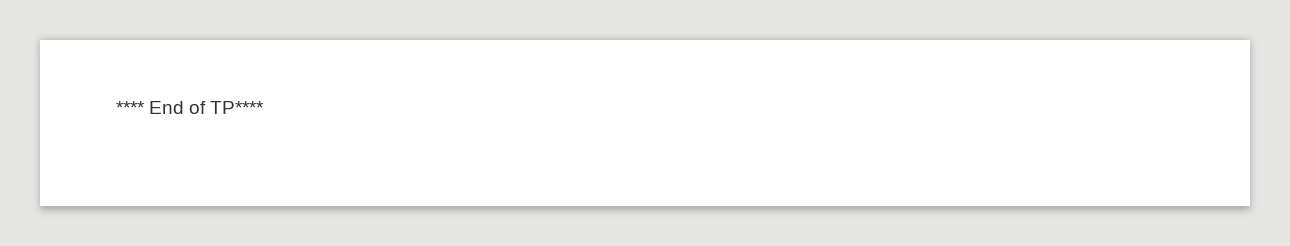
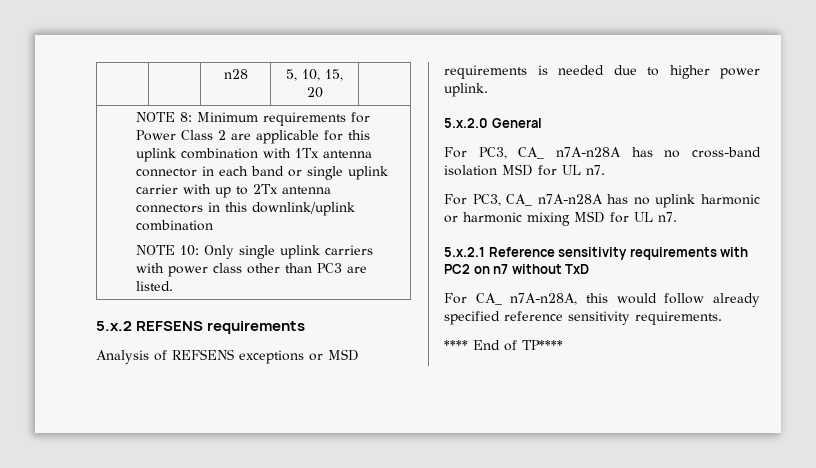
+ | | n28 | 5, 10, 15, 20 |
+ NOTE 8: Minimum requirements for Power Class 2 are applicable for this uplink combination with 1Tx antenna connector in each band or single uplink carrier with up to 2Tx antenna connectors in this downlink/uplink combination
+ NOTE 10: Only single uplink carriers with power class other than PC3 are listed.
+ 5.x.2 REFSENS requirements
+ Analysis of REFSENS exceptions or MSD requirements is needed due to higher power uplink.
+ 5.x.2.0 General
+ For PC3, CA_ n7A-n28A has no cross-band isolation MSD for UL n7.
+ For PC3, CA_ n7A-n28A has no uplink harmonic or harmonic mixing MSD for UL n7.
+ 5.x.2.1 Reference sensitivity requirements with PC2 on n7 without TxD
+ For CA_ n7A-n28A, this would follow already specified reference sensitivity requirements.

